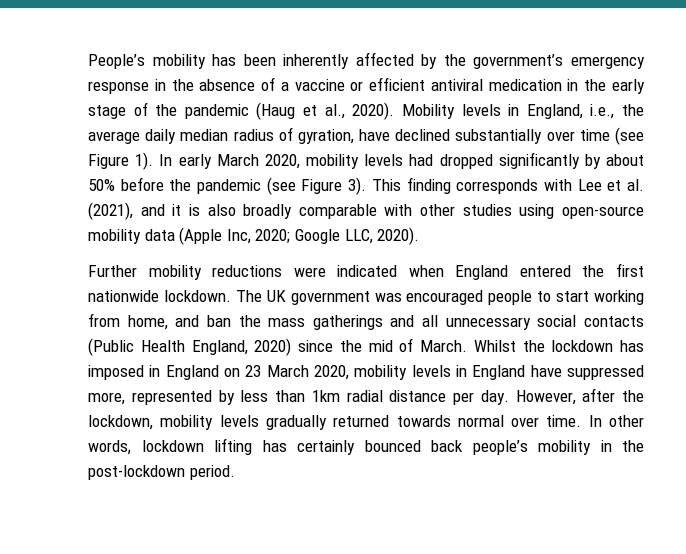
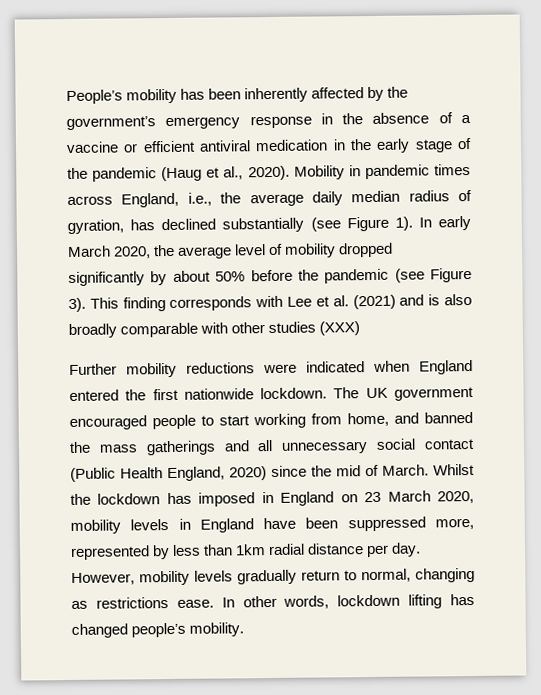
- Mobility levels in England, i.e., the average daily median radius of gyration, have declined substantially over time (see Figure 1).
+ Mobility in pandemic times across England, i.e., the average daily median radius of gyration, has declined substantially (see Figure 1).
- In early March 2020, mobility levels had dropped significantly by about 50% before the pandemic (see Figure 3).
+ In early March 2020, the average level of mobility dropped significantly by about 50% before the pandemic (see Figure 3).
- This finding corresponds with Lee et al. (2021), and it is also broadly comparable with other studies using open-source mobility data (Apple Inc, 2020; Google LLC, 2020).
+ This finding corresponds with Lee et al. (2021) and is also broadly comparable with other studies (XXX)
- The UK government was encouraged people to start working from home, and ban the mass gatherings and all unnecessary social contacts (Public Health England, 2020) since the mid of March.
+ The UK government encouraged people to start working from home, and banned the mass gatherings and all unnecessary social contact (Public Health England, 2020) since the mid of March.
- Whilst the lockdown has imposed in England on 23 March 2020, mobility levels in England have suppressed more, represented by less than 1km radial distance per day.
+ Whilst the lockdown has imposed in England on 23 March 2020, mobility levels in England have been suppressed more, represented by less than 1km radial distance per day.
- However, after the lockdown, mobility levels gradually returned towards normal over time.
+ However, mobility levels gradually return to normal, changing as restrictions ease.
- In other words, lockdown lifting has certainly bounced back people’s mobility in the post-lockdown period.
+ In other words, lockdown lifting has changed people’s mobility.

